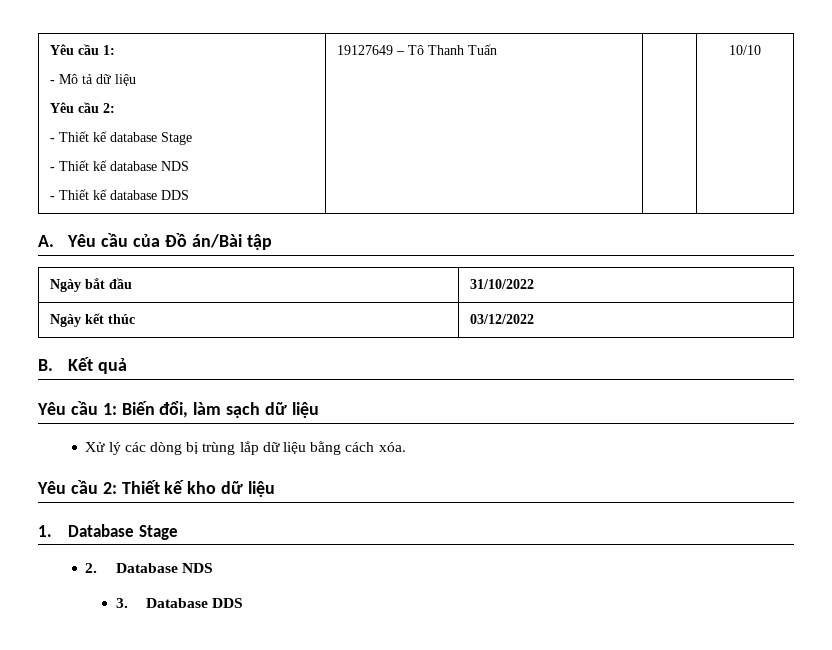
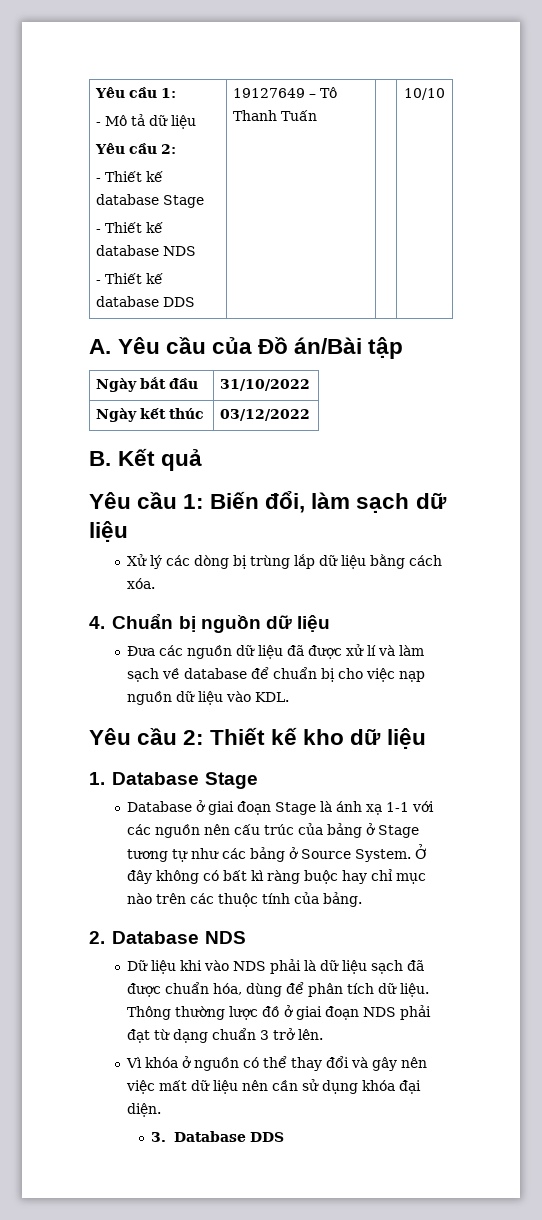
+ 4. Chuẩn bị nguồn dữ liệu
+ Đưa các nguồn dữ liệu đã được xử lí và làm sạch về database để chuẩn bị cho việc nạp nguồn dữ liệu vào KDL.
+ Database ở giai đoạn Stage là ánh xạ 1-1 với các nguồn nên cấu trúc của bảng ở Stage tương tự như các bảng ở Source System. Ở đây không có bất kì ràng buộc hay chỉ mục nào trên các thuộc tính của bảng.
  2. Database NDS
+ Dữ liệu khi vào NDS phải là dữ liệu sạch đã được chuẩn hóa, dùng để phân tích dữ liệu. Thông thường lược đồ ở giai đoạn NDS phải đạt từ dạng chuẩn 3 trở lên.
+ Vì khóa ở nguồn có thể thay đổi và gây nên việc mất dữ liệu nên cần sử dụng khóa đại diện.

